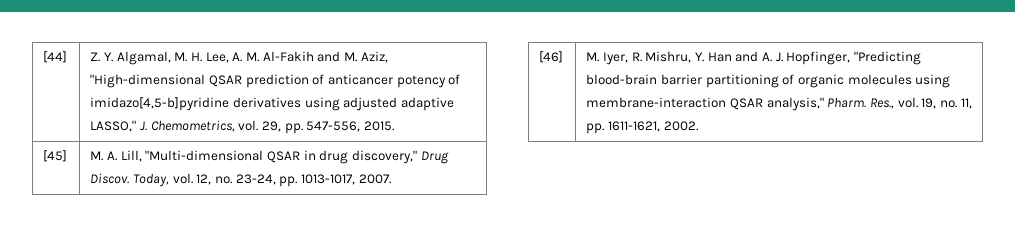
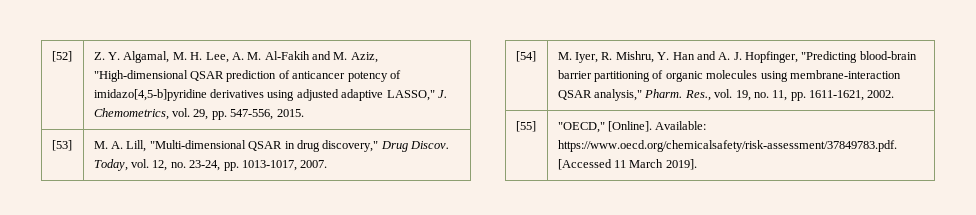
- [44] | Z. Y. Algamal, M. H. Lee, A. M. Al-Fakih and M. Aziz, "High-dimensional QSAR prediction of anticancer potency of imidazo[4,5-b]pyridine derivatives using adjusted adaptive LASSO," J. Chemometrics, vol. 29, pp. 547-556, 2015.
+ [52] | Z. Y. Algamal, M. H. Lee, A. M. Al-Fakih and M. Aziz, "High-dimensional QSAR prediction of anticancer potency of imidazo[4,5-b]pyridine derivatives using adjusted adaptive LASSO," J. Chemometrics, vol. 29, pp. 547-556, 2015.
- [45] | M. A. Lill, "Multi-dimensional QSAR in drug discovery," Drug Discov. Today, vol. 12, no. 23-24, pp. 1013-1017, 2007.
+ [53] | M. A. Lill, "Multi-dimensional QSAR in drug discovery," Drug Discov. Today, vol. 12, no. 23-24, pp. 1013-1017, 2007.
- [46] | M. Iyer, R. Mishru, Y. Han and A. J. Hopfinger, "Predicting blood-brain barrier partitioning of organic molecules using membrane-interaction QSAR analysis," Pharm. Res., vol. 19, no. 11, pp. 1611-1621, 2002.
+ [54] | M. Iyer, R. Mishru, Y. Han and A. J. Hopfinger, "Predicting blood-brain barrier partitioning of organic molecules using membrane-interaction QSAR analysis," Pharm. Res., vol. 19, no. 11, pp. 1611-1621, 2002.
+ [55] | "OECD," [Online]. Available: https://www.oecd.org/chemicalsafety/risk-assessment/37849783.pdf. [Accessed 11 March 2019].

